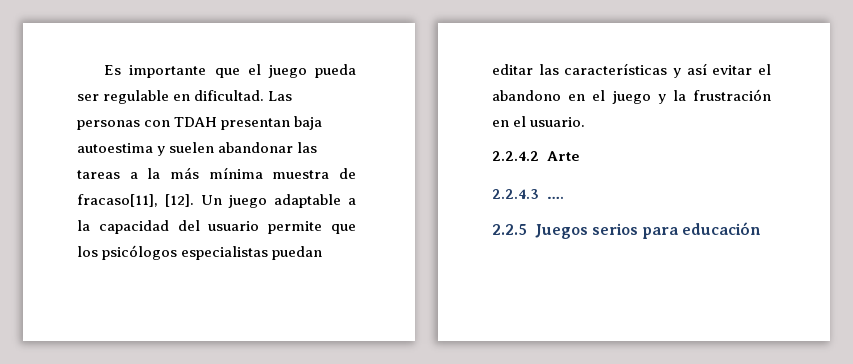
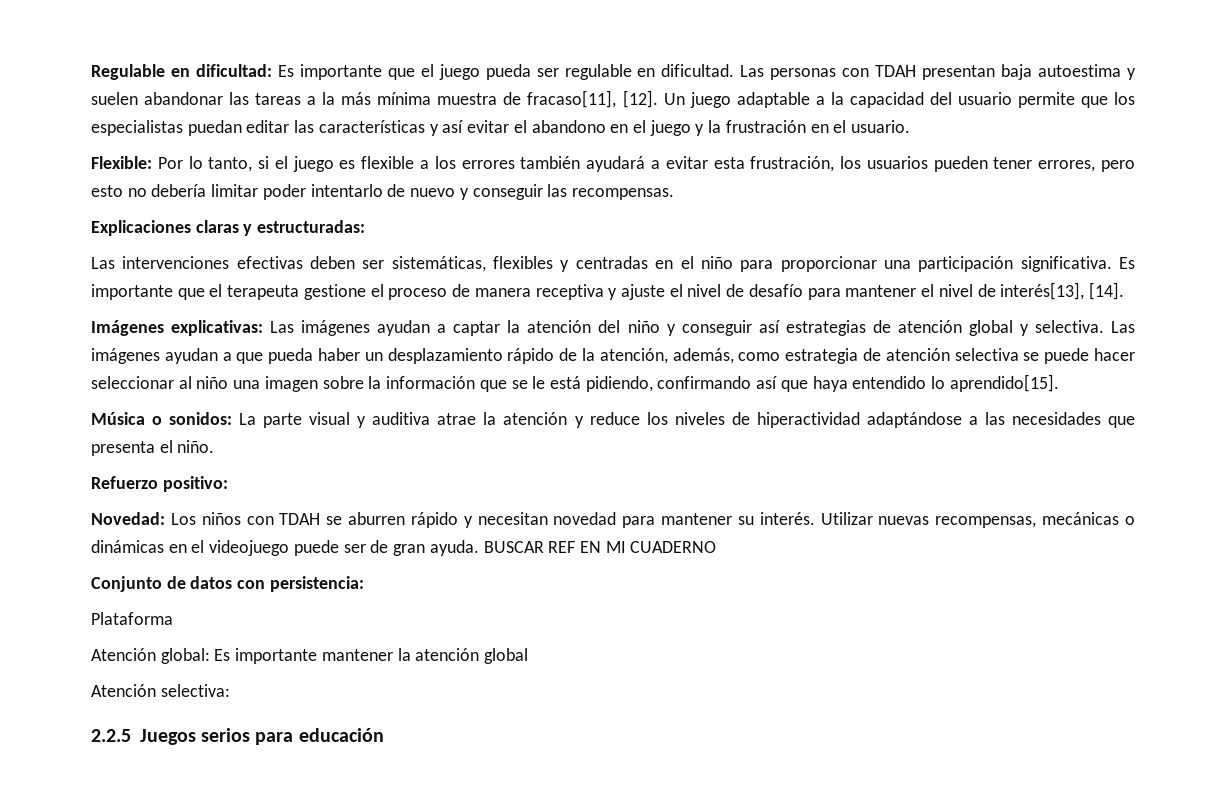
- Es importante que el juego pueda ser regulable en dificultad.
+ Regulable en dificultad: Es importante que el juego pueda ser regulable en dificultad.
- Un juego adaptable a la capacidad del usuario permite que los psicólogos especialistas puedan editar las características y así evitar el abandono en el juego y la frustración en el usuario.
+ Un juego adaptable a la capacidad del usuario permite que los especialistas puedan editar las características y así evitar el abandono en el juego y la frustración en el usuario.
- 2.2.4.2 Arte
- 2.2.4.3 ….
+ Flexible: Por lo tanto, si el juego es flexible a los errores también ayudará a evitar esta frustración, los usuarios pueden tener errores, pero esto no debería limitar poder intentarlo de nuevo y conseguir las recompensas.
+ Explicaciones claras y estructuradas:
+ Las intervenciones efectivas deben ser sistemáticas, flexibles y centradas en el niño para proporcionar una participación significativa. Es importante que el terapeuta gestione el proceso de manera receptiva y ajuste el nivel de desafío para mantener el nivel de interés[13], [14].
+ Imágenes explicativas: Las imágenes ayudan a captar la atención del niño y conseguir así estrategias de atención global y selectiva. Las imágenes ayudan a que pueda haber un desplazamiento rápido de la atención, además, como estrategia de atención selectiva se puede hacer seleccionar al niño una imagen sobre la información que se le está pidiendo, confirmando así que haya entendido lo aprendido[15].
+ Música o sonidos: La parte visual y auditiva atrae la atención y reduce los niveles de hiperactividad adaptándose a las necesidades que presenta el niño.
+ Refuerzo positivo:
+ Novedad: Los niños con TDAH se aburren rápido y necesitan novedad para mantener su interés. Utilizar nuevas recompensas, mecánicas o dinámicas en el videojuego puede ser de gran ayuda. BUSCAR REF EN MI CUADERNO
+ Conjunto de datos con persistencia:
+ Plataforma
+ Atención global: Es importante mantener la atención global
+ Atención selectiva:

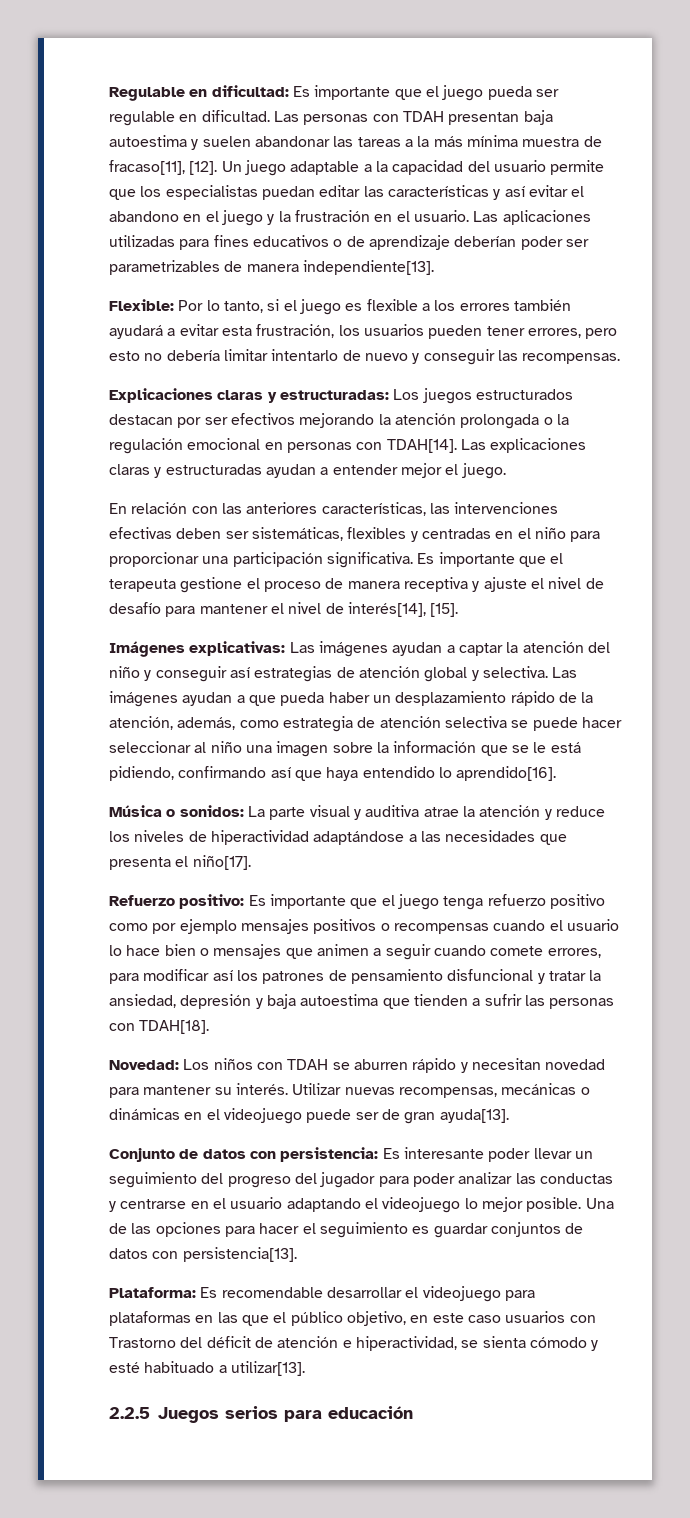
+ Las aplicaciones utilizadas para fines educativos o de aprendizaje deberían poder ser parametrizables de manera independiente[13].
- Flexible: Por lo tanto, si el juego es flexible a los errores también ayudará a evitar esta frustración, los usuarios pueden tener errores, pero esto no debería limitar poder intentarlo de nuevo y conseguir las recompensas.
+ Flexible: Por lo tanto, si el juego es flexible a los errores también ayudará a evitar esta frustración, los usuarios pueden tener errores, pero esto no debería limitar intentarlo de nuevo y conseguir las recompensas.
- Explicaciones claras y estructuradas:
- Las intervenciones efectivas deben ser sistemáticas, flexibles y centradas en el niño para proporcionar una participación significativa.
+ Explicaciones claras y estructuradas: Los juegos estructurados destacan por ser efectivos mejorando la atención prolongada o la regulación emocional en personas con TDAH[14]. Las explicaciones claras y estructuradas ayudan a entender mejor el juego.
+ En relación con las anteriores características, las intervenciones efectivas deben ser sistemáticas, flexibles y centradas en el niño para proporcionar una participación significativa.
- Es importante que el terapeuta gestione el proceso de manera receptiva y ajuste el nivel de desafío para mantener el nivel de interés[13], [14].
+ Es importante que el terapeuta gestione el proceso de manera receptiva y ajuste el nivel de desafío para mantener el nivel de interés[14], [15].
- Las imágenes ayudan a que pueda haber un desplazamiento rápido de la atención, además, como estrategia de atención selectiva se puede hacer seleccionar al niño una imagen sobre la información que se le está pidiendo, confirmando así que haya entendido lo aprendido[15].
+ Las imágenes ayudan a que pueda haber un desplazamiento rápido de la atención, además, como estrategia de atención selectiva se puede hacer seleccionar al niño una imagen sobre la información que se le está pidiendo, confirmando así que haya entendido lo aprendido[16].
- Música o sonidos: La parte visual y auditiva atrae la atención y reduce los niveles de hiperactividad adaptándose a las necesidades que presenta el niño.
+ Música o sonidos: La parte visual y auditiva atrae la atención y reduce los niveles de hiperactividad adaptándose a las necesidades que presenta el niño[17].
- Refuerzo positivo:
+ Refuerzo positivo: Es importante que el juego tenga refuerzo positivo como por ejemplo mensajes positivos o recompensas cuando el usuario lo hace bien o mensajes que animen a seguir cuando comete errores, para modificar así los patrones de pensamiento disfuncional y tratar la ansiedad, depresión y baja autoestima que tienden a sufrir las personas con TDAH[18].
- Utilizar nuevas recompensas, mecánicas o dinámicas en el videojuego puede ser de gran ayuda. BUSCAR REF EN MI CUADERNO
+ Utilizar nuevas recompensas, mecánicas o dinámicas en el videojuego puede ser de gran ayuda[13].
- Conjunto de datos con persistencia:
- Plataforma
- Atención global: Es importante mantener la atención global
- Atención selectiva:
+ Conjunto de datos con persistencia: Es interesante poder llevar un seguimiento del progreso del jugador para poder analizar las conductas y centrarse en el usuario adaptando el videojuego lo mejor posible. Una de las opciones para hacer el seguimiento es guardar conjuntos de datos con persistencia[13].
+ Plataforma: Es recomendable desarrollar el videojuego para plataformas en las que el público objetivo, en este caso usuarios con Trastorno del déficit de atención e hiperactividad, se sienta cómodo y esté habituado a utilizar[13].

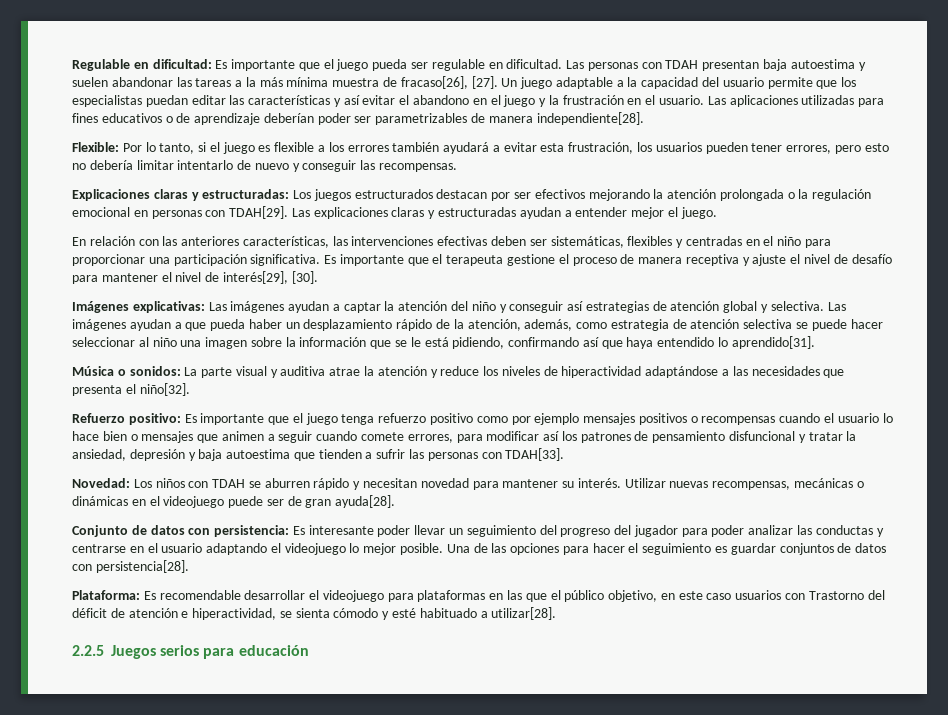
- Las personas con TDAH presentan baja autoestima y suelen abandonar las tareas a la más mínima muestra de fracaso[11], [12].
+ Las personas con TDAH presentan baja autoestima y suelen abandonar las tareas a la más mínima muestra de fracaso[26], [27].
- Las aplicaciones utilizadas para fines educativos o de aprendizaje deberían poder ser parametrizables de manera independiente[13].
+ Las aplicaciones utilizadas para fines educativos o de aprendizaje deberían poder ser parametrizables de manera independiente[28].
- Explicaciones claras y estructuradas: Los juegos estructurados destacan por ser efectivos mejorando la atención prolongada o la regulación emocional en personas con TDAH[14].
+ Explicaciones claras y estructuradas: Los juegos estructurados destacan por ser efectivos mejorando la atención prolongada o la regulación emocional en personas con TDAH[29].
- Es importante que el terapeuta gestione el proceso de manera receptiva y ajuste el nivel de desafío para mantener el nivel de interés[14], [15].
+ Es importante que el terapeuta gestione el proceso de manera receptiva y ajuste el nivel de desafío para mantener el nivel de interés[29], [30].
- Las imágenes ayudan a que pueda haber un desplazamiento rápido de la atención, además, como estrategia de atención selectiva se puede hacer seleccionar al niño una imagen sobre la información que se le está pidiendo, confirmando así que haya entendido lo aprendido[16].
+ Las imágenes ayudan a que pueda haber un desplazamiento rápido de la atención, además, como estrategia de atención selectiva se puede hacer seleccionar al niño una imagen sobre la información que se le está pidiendo, confirmando así que haya entendido lo aprendido[31].
- Música o sonidos: La parte visual y auditiva atrae la atención y reduce los niveles de hiperactividad adaptándose a las necesidades que presenta el niño[17].
+ Música o sonidos: La parte visual y auditiva atrae la atención y reduce los niveles de hiperactividad adaptándose a las necesidades que presenta el niño[32].
- Refuerzo positivo: Es importante que el juego tenga refuerzo positivo como por ejemplo mensajes positivos o recompensas cuando el usuario lo hace bien o mensajes que animen a seguir cuando comete errores, para modificar así los patrones de pensamiento disfuncional y tratar la ansiedad, depresión y baja autoestima que tienden a sufrir las personas con TDAH[18].
+ Refuerzo positivo: Es importante que el juego tenga refuerzo positivo como por ejemplo mensajes positivos o recompensas cuando el usuario lo hace bien o mensajes que animen a seguir cuando comete errores, para modificar así los patrones de pensamiento disfuncional y tratar la ansiedad, depresión y baja autoestima que tienden a sufrir las personas con TDAH[33].
- Utilizar nuevas recompensas, mecánicas o dinámicas en el videojuego puede ser de gran ayuda[13].
+ Utilizar nuevas recompensas, mecánicas o dinámicas en el videojuego puede ser de gran ayuda[28].
- Una de las opciones para hacer el seguimiento es guardar conjuntos de datos con persistencia[13].
+ Una de las opciones para hacer el seguimiento es guardar conjuntos de datos con persistencia[28].
- Plataforma: Es recomendable desarrollar el videojuego para plataformas en las que el público objetivo, en este caso usuarios con Trastorno del déficit de atención e hiperactividad, se sienta cómodo y esté habituado a utilizar[13].
+ Plataforma: Es recomendable desarrollar el videojuego para plataformas en las que el público objetivo, en este caso usuarios con Trastorno del déficit de atención e hiperactividad, se sienta cómodo y esté habituado a utilizar[28].

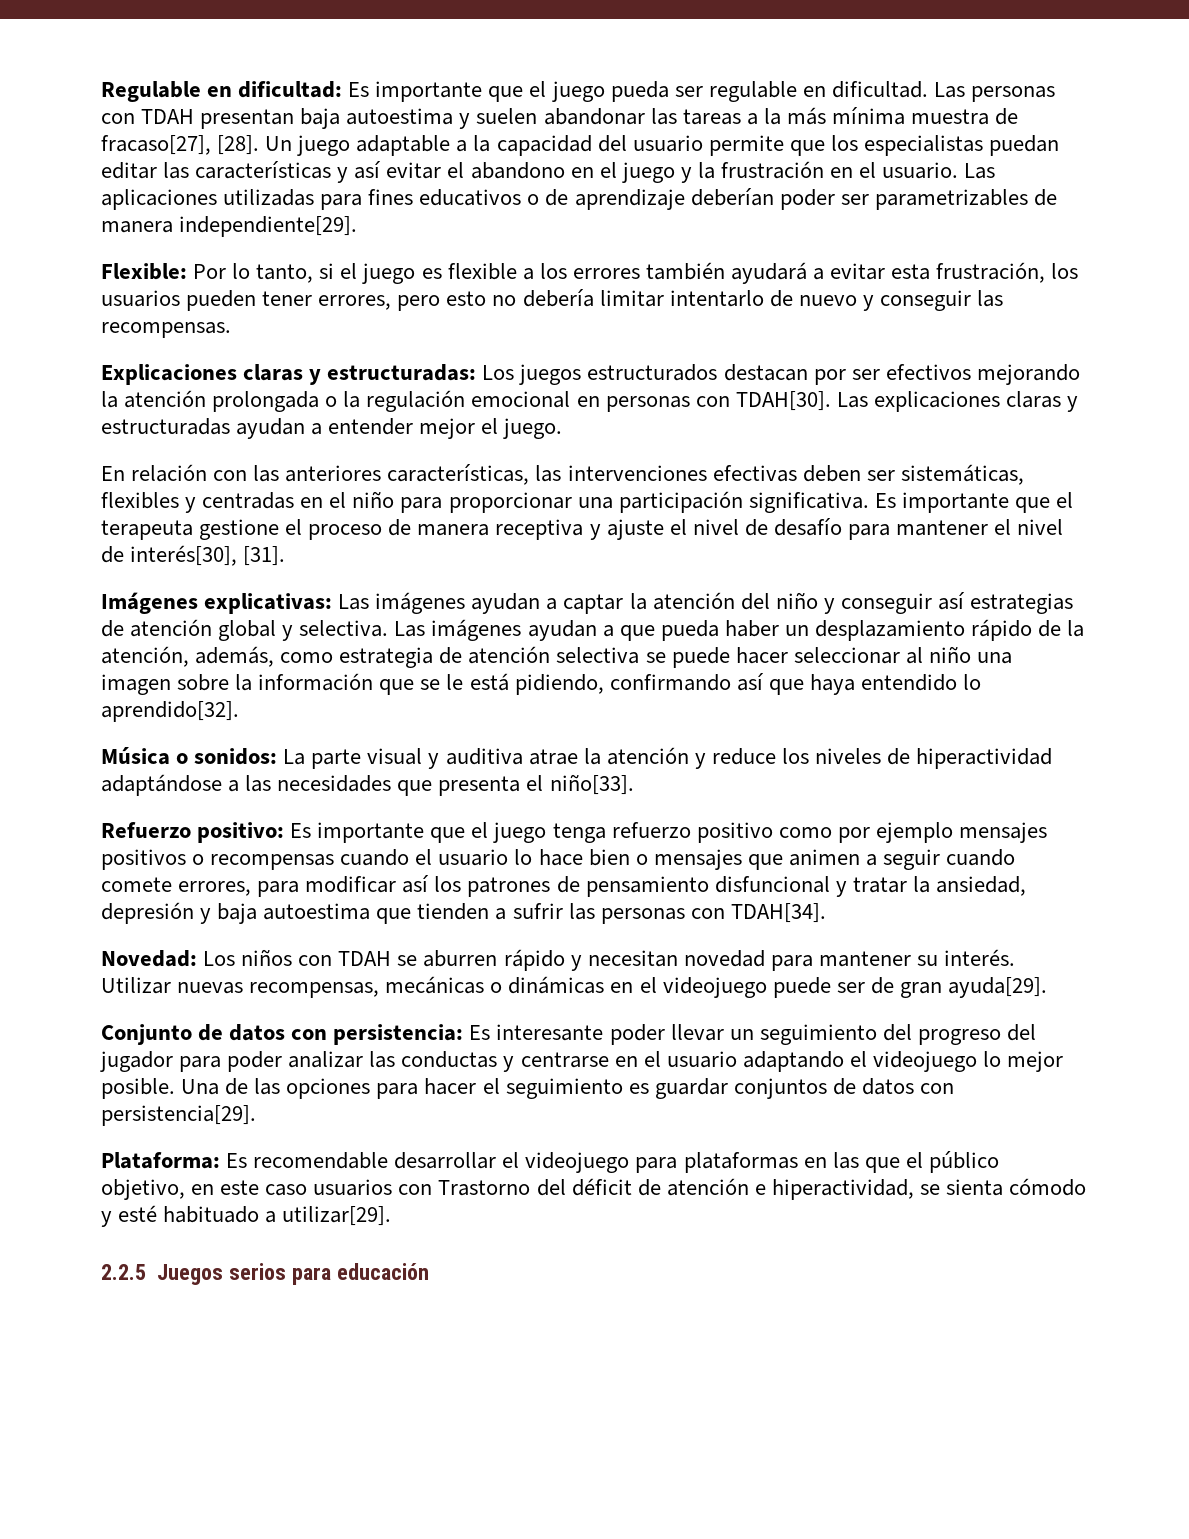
- Las personas con TDAH presentan baja autoestima y suelen abandonar las tareas a la más mínima muestra de fracaso[26], [27].
+ Las personas con TDAH presentan baja autoestima y suelen abandonar las tareas a la más mínima muestra de fracaso[27], [28].
- Las aplicaciones utilizadas para fines educativos o de aprendizaje deberían poder ser parametrizables de manera independiente[28].
+ Las aplicaciones utilizadas para fines educativos o de aprendizaje deberían poder ser parametrizables de manera independiente[29].
- Explicaciones claras y estructuradas: Los juegos estructurados destacan por ser efectivos mejorando la atención prolongada o la regulación emocional en personas con TDAH[29].
+ Explicaciones claras y estructuradas: Los juegos estructurados destacan por ser efectivos mejorando la atención prolongada o la regulación emocional en personas con TDAH[30].
- Es importante que el terapeuta gestione el proceso de manera receptiva y ajuste el nivel de desafío para mantener el nivel de interés[29], [30].
+ Es importante que el terapeuta gestione el proceso de manera receptiva y ajuste el nivel de desafío para mantener el nivel de interés[30], [31].
- Las imágenes ayudan a que pueda haber un desplazamiento rápido de la atención, además, como estrategia de atención selectiva se puede hacer seleccionar al niño una imagen sobre la información que se le está pidiendo, confirmando así que haya entendido lo aprendido[31].
+ Las imágenes ayudan a que pueda haber un desplazamiento rápido de la atención, además, como estrategia de atención selectiva se puede hacer seleccionar al niño una imagen sobre la información que se le está pidiendo, confirmando así que haya entendido lo aprendido[32].
- Música o sonidos: La parte visual y auditiva atrae la atención y reduce los niveles de hiperactividad adaptándose a las necesidades que presenta el niño[32].
+ Música o sonidos: La parte visual y auditiva atrae la atención y reduce los niveles de hiperactividad adaptándose a las necesidades que presenta el niño[33].
- Refuerzo positivo: Es importante que el juego tenga refuerzo positivo como por ejemplo mensajes positivos o recompensas cuando el usuario lo hace bien o mensajes que animen a seguir cuando comete errores, para modificar así los patrones de pensamiento disfuncional y tratar la ansiedad, depresión y baja autoestima que tienden a sufrir las personas con TDAH[33].
+ Refuerzo positivo: Es importante que el juego tenga refuerzo positivo como por ejemplo mensajes positivos o recompensas cuando el usuario lo hace bien o mensajes que animen a seguir cuando comete errores, para modificar así los patrones de pensamiento disfuncional y tratar la ansiedad, depresión y baja autoestima que tienden a sufrir las personas con TDAH[34].
- Utilizar nuevas recompensas, mecánicas o dinámicas en el videojuego puede ser de gran ayuda[28].
+ Utilizar nuevas recompensas, mecánicas o dinámicas en el videojuego puede ser de gran ayuda[29].
- Una de las opciones para hacer el seguimiento es guardar conjuntos de datos con persistencia[28].
+ Una de las opciones para hacer el seguimiento es guardar conjuntos de datos con persistencia[29].
- Plataforma: Es recomendable desarrollar el videojuego para plataformas en las que el público objetivo, en este caso usuarios con Trastorno del déficit de atención e hiperactividad, se sienta cómodo y esté habituado a utilizar[28].
+ Plataforma: Es recomendable desarrollar el videojuego para plataformas en las que el público objetivo, en este caso usuarios con Trastorno del déficit de atención e hiperactividad, se sienta cómodo y esté habituado a utilizar[29].

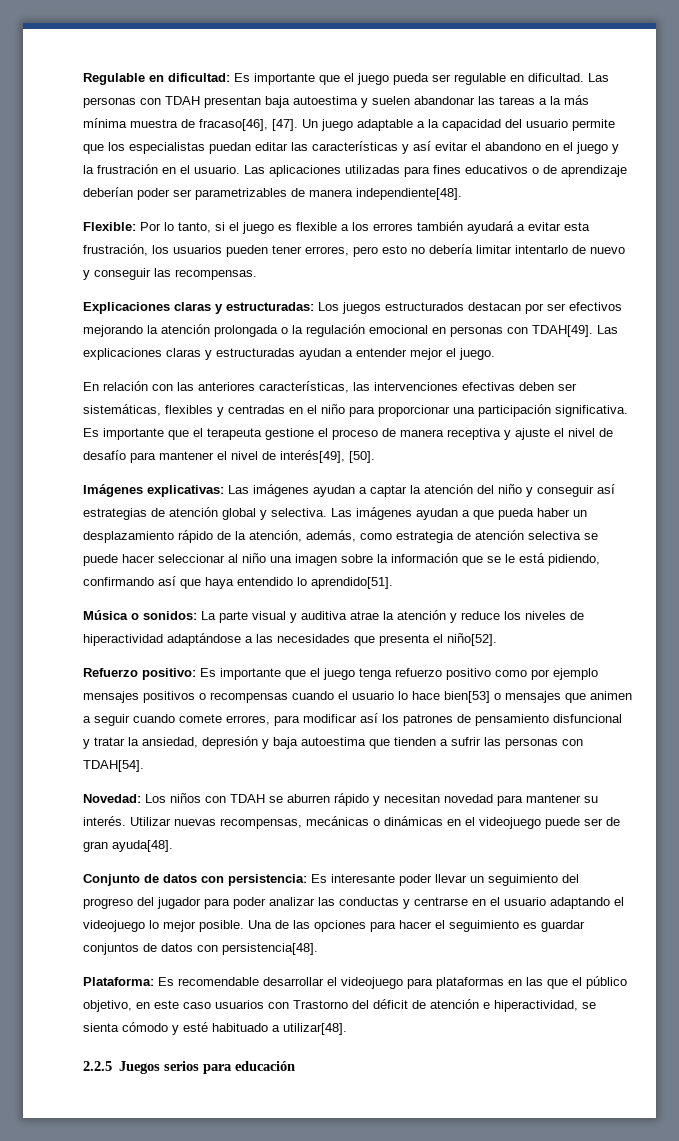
- Las personas con TDAH presentan baja autoestima y suelen abandonar las tareas a la más mínima muestra de fracaso[27], [28].
+ Las personas con TDAH presentan baja autoestima y suelen abandonar las tareas a la más mínima muestra de fracaso[46], [47].
- Las aplicaciones utilizadas para fines educativos o de aprendizaje deberían poder ser parametrizables de manera independiente[29].
+ Las aplicaciones utilizadas para fines educativos o de aprendizaje deberían poder ser parametrizables de manera independiente[48].
- Explicaciones claras y estructuradas: Los juegos estructurados destacan por ser efectivos mejorando la atención prolongada o la regulación emocional en personas con TDAH[30].
+ Explicaciones claras y estructuradas: Los juegos estructurados destacan por ser efectivos mejorando la atención prolongada o la regulación emocional en personas con TDAH[49].
- Es importante que el terapeuta gestione el proceso de manera receptiva y ajuste el nivel de desafío para mantener el nivel de interés[30], [31].
+ Es importante que el terapeuta gestione el proceso de manera receptiva y ajuste el nivel de desafío para mantener el nivel de interés[49], [50].
- Las imágenes ayudan a que pueda haber un desplazamiento rápido de la atención, además, como estrategia de atención selectiva se puede hacer seleccionar al niño una imagen sobre la información que se le está pidiendo, confirmando así que haya entendido lo aprendido[32].
+ Las imágenes ayudan a que pueda haber un desplazamiento rápido de la atención, además, como estrategia de atención selectiva se puede hacer seleccionar al niño una imagen sobre la información que se le está pidiendo, confirmando así que haya entendido lo aprendido[51].
- Música o sonidos: La parte visual y auditiva atrae la atención y reduce los niveles de hiperactividad adaptándose a las necesidades que presenta el niño[33].
+ Música o sonidos: La parte visual y auditiva atrae la atención y reduce los niveles de hiperactividad adaptándose a las necesidades que presenta el niño[52].
- Refuerzo positivo: Es importante que el juego tenga refuerzo positivo como por ejemplo mensajes positivos o recompensas cuando el usuario lo hace bien o mensajes que animen a seguir cuando comete errores, para modificar así los patrones de pensamiento disfuncional y tratar la ansiedad, depresión y baja autoestima que tienden a sufrir las personas con TDAH[34].
+ Refuerzo positivo: Es importante que el juego tenga refuerzo positivo como por ejemplo mensajes positivos o recompensas cuando el usuario lo hace bien[53] o mensajes que animen a seguir cuando comete errores, para modificar así los patrones de pensamiento disfuncional y tratar la ansiedad, depresión y baja autoestima que tienden a sufrir las personas con TDAH[54].
- Utilizar nuevas recompensas, mecánicas o dinámicas en el videojuego puede ser de gran ayuda[29].
+ Utilizar nuevas recompensas, mecánicas o dinámicas en el videojuego puede ser de gran ayuda[48].
- Una de las opciones para hacer el seguimiento es guardar conjuntos de datos con persistencia[29].
+ Una de las opciones para hacer el seguimiento es guardar conjuntos de datos con persistencia[48].
- Plataforma: Es recomendable desarrollar el videojuego para plataformas en las que el público objetivo, en este caso usuarios con Trastorno del déficit de atención e hiperactividad, se sienta cómodo y esté habituado a utilizar[29].
+ Plataforma: Es recomendable desarrollar el videojuego para plataformas en las que el público objetivo, en este caso usuarios con Trastorno del déficit de atención e hiperactividad, se sienta cómodo y esté habituado a utilizar[48].

